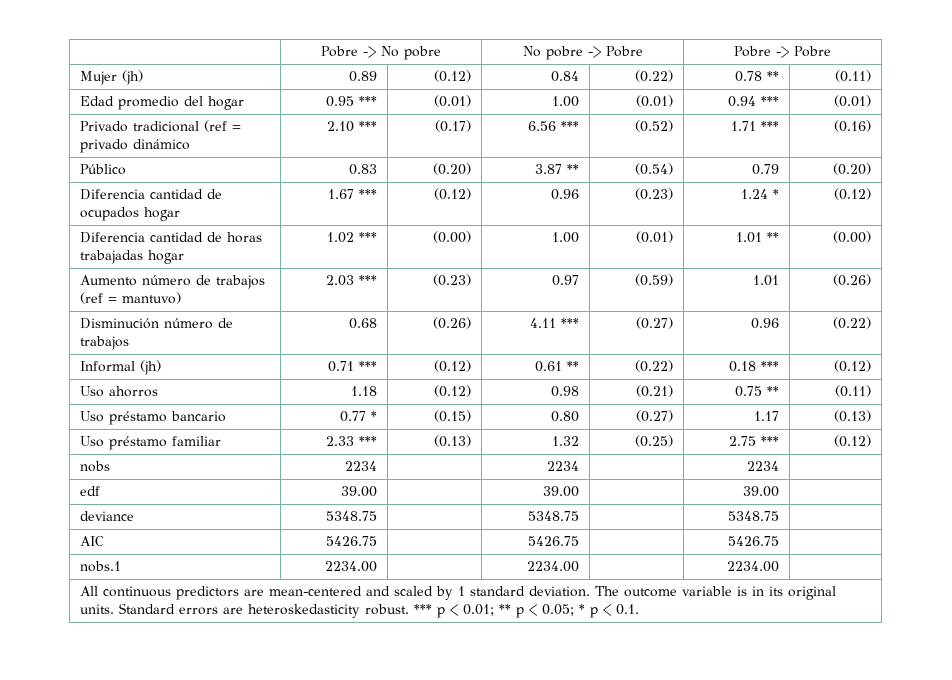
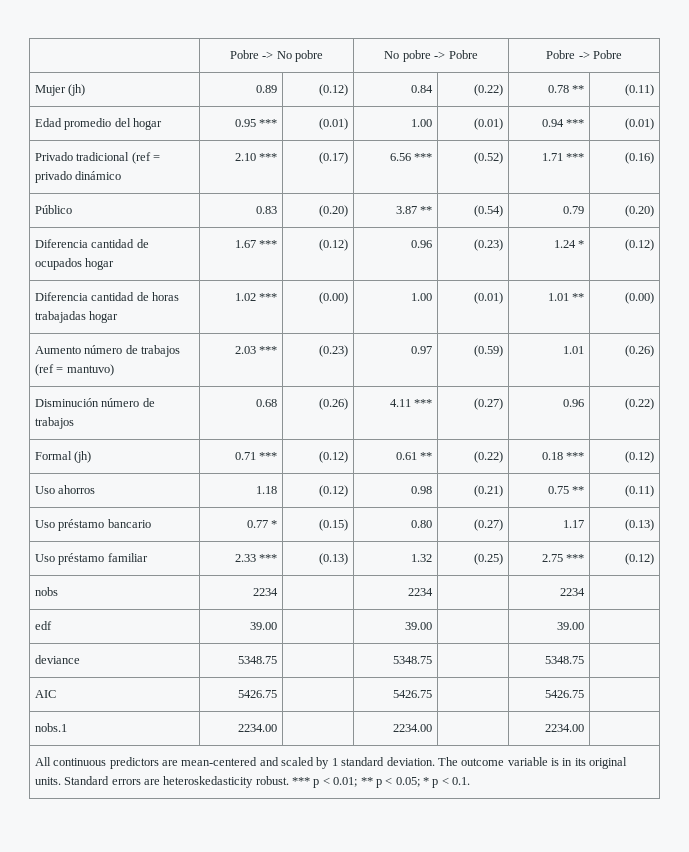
- Informal (jh) | 0.71 *** | (0.12) | 0.61 ** | (0.22) | 0.18 *** | (0.12)
+ Formal (jh) | 0.71 *** | (0.12) | 0.61 ** | (0.22) | 0.18 *** | (0.12)

